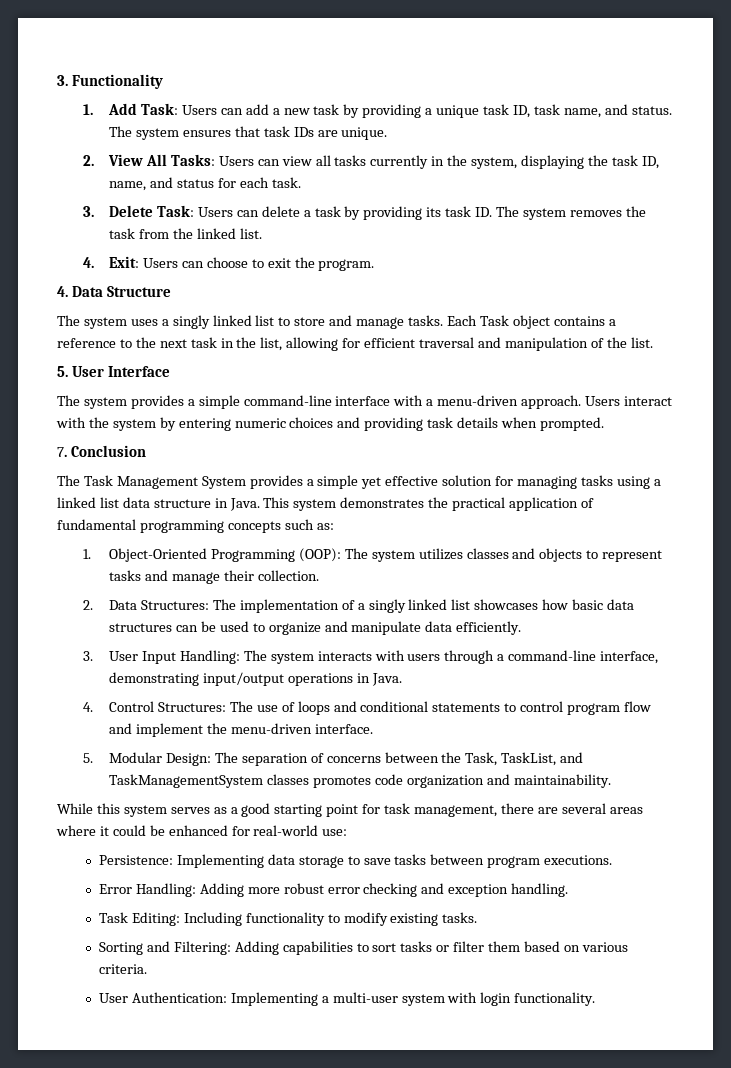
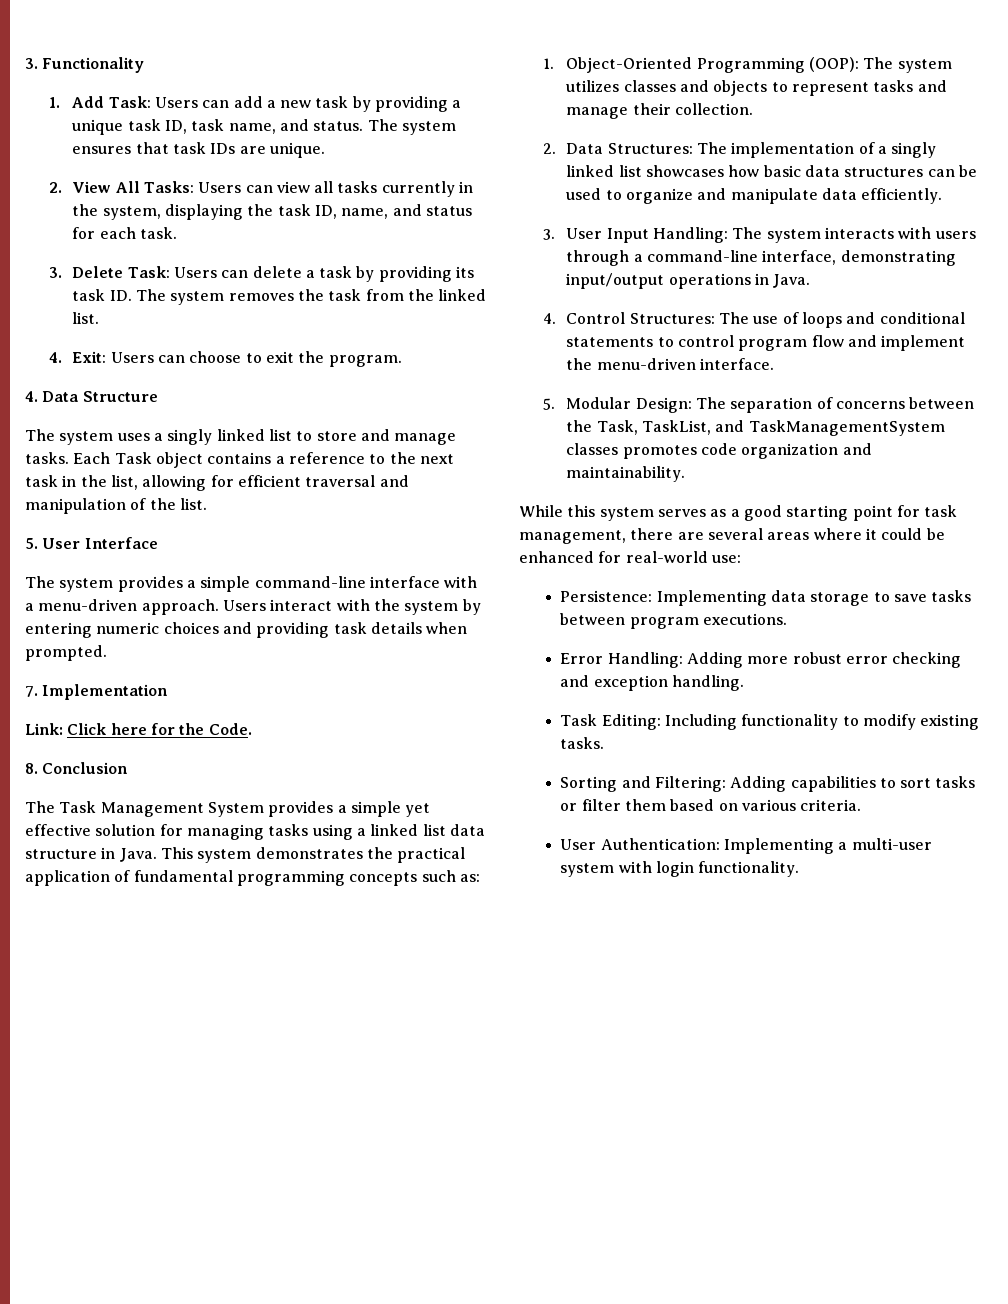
- 7. Conclusion
+ 7. Implementation
+ Link: Click here for the Code.
+ 8. Conclusion

